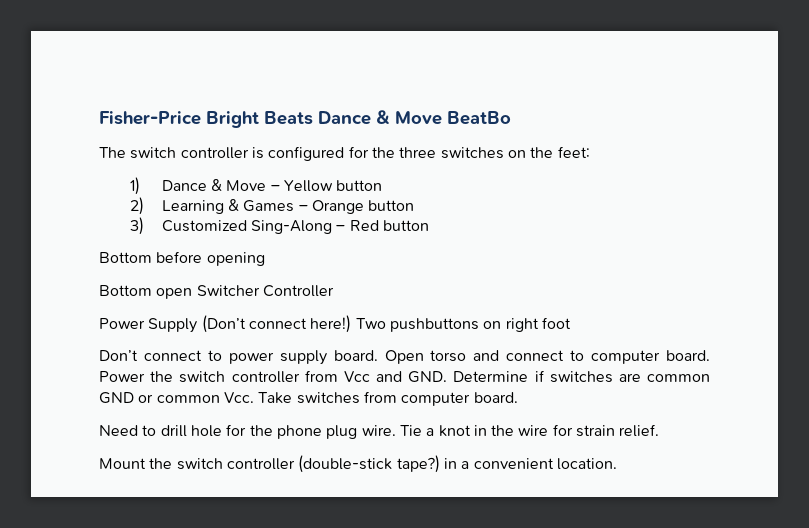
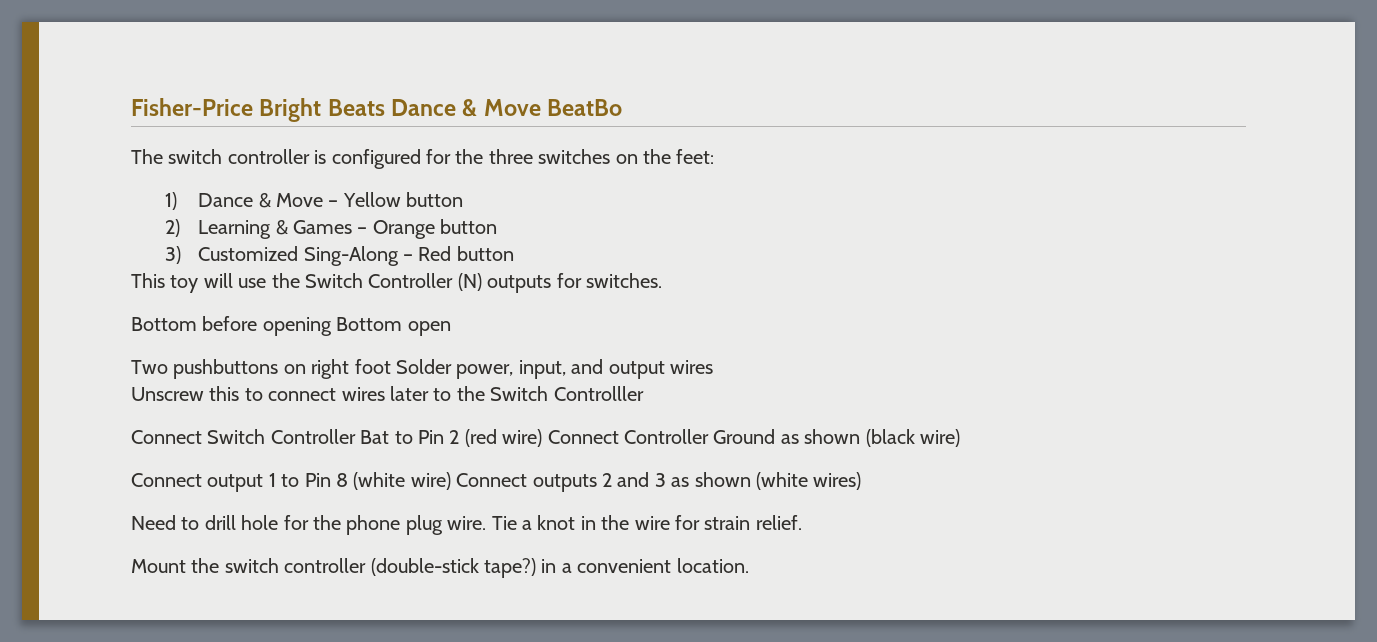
+ This toy will use the Switch Controller (N) outputs for switches.
- Bottom before opening
- Bottom open Switcher Controller
- Power Supply (Don’t connect here!) Two pushbuttons on right foot
- Don’t connect to power supply board. Open torso and connect to computer board. Power the switch controller from Vcc and GND. Determine if switches are common GND or common Vcc. Take switches from computer board.
+ Bottom before opening Bottom open
+ Two pushbuttons on right foot Solder power, input, and output wires
+ Unscrew this to connect wires later to the Switch Controlller
+ Connect Switch Controller Bat to Pin 2 (red wire) Connect Controller Ground as shown (black wire)
+ Connect output 1 to Pin 8 (white wire) Connect outputs 2 and 3 as shown (white wires)

